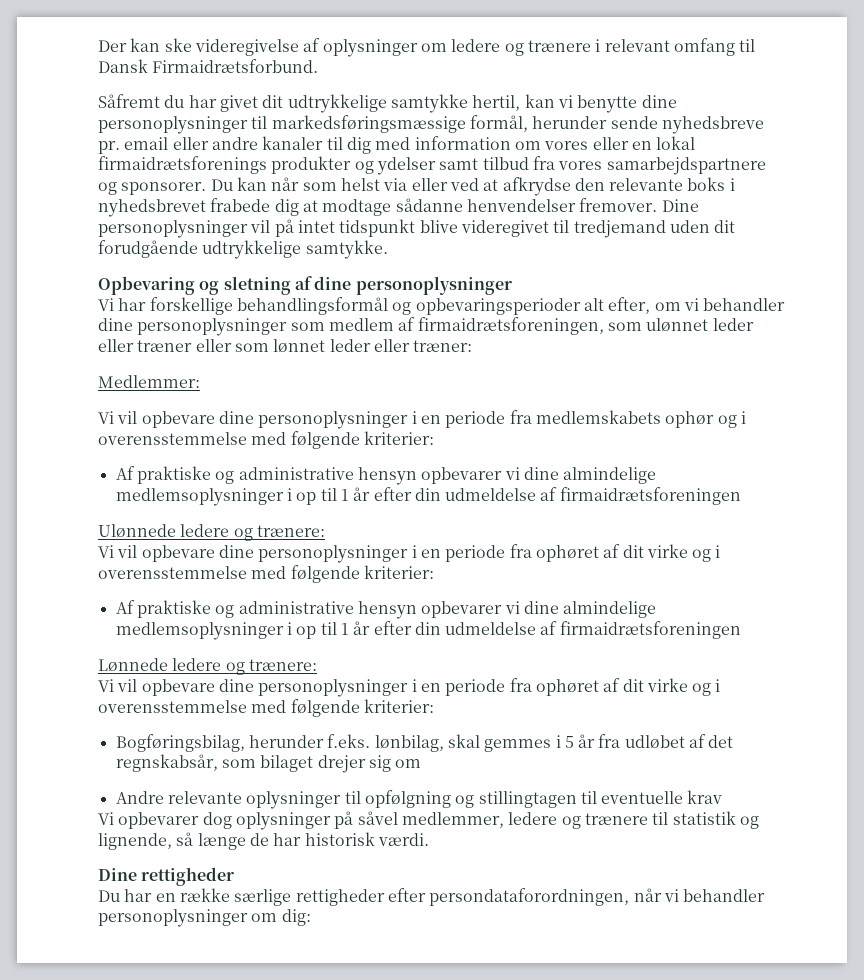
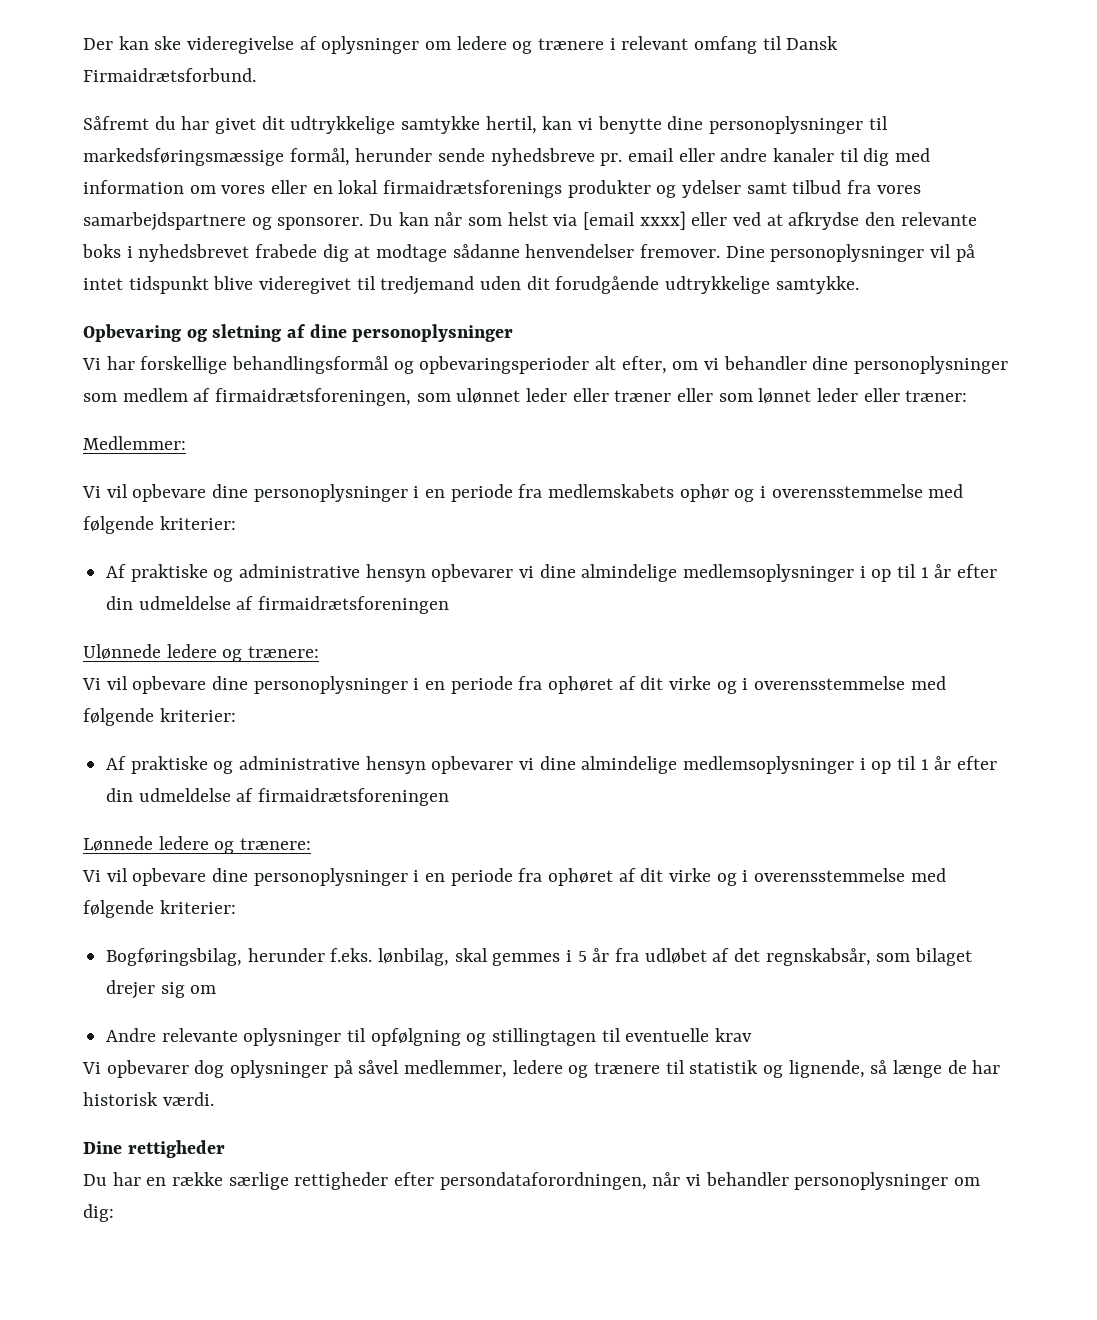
- Du kan når som helst via eller ved at afkrydse den relevante boks i nyhedsbrevet frabede dig at modtage sådanne henvendelser fremover.
+ Du kan når som helst via [email xxxx] eller ved at afkrydse den relevante boks i nyhedsbrevet frabede dig at modtage sådanne henvendelser fremover.

